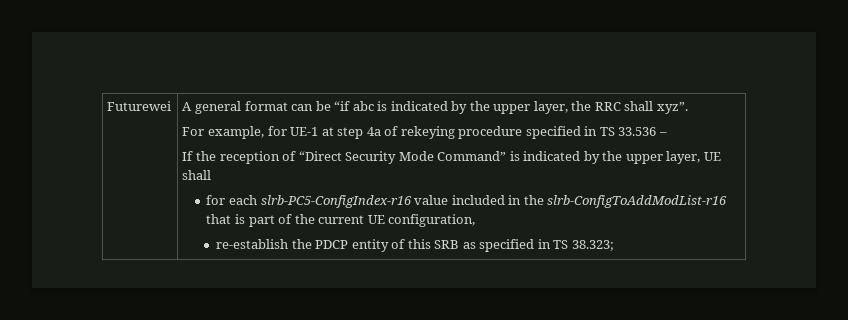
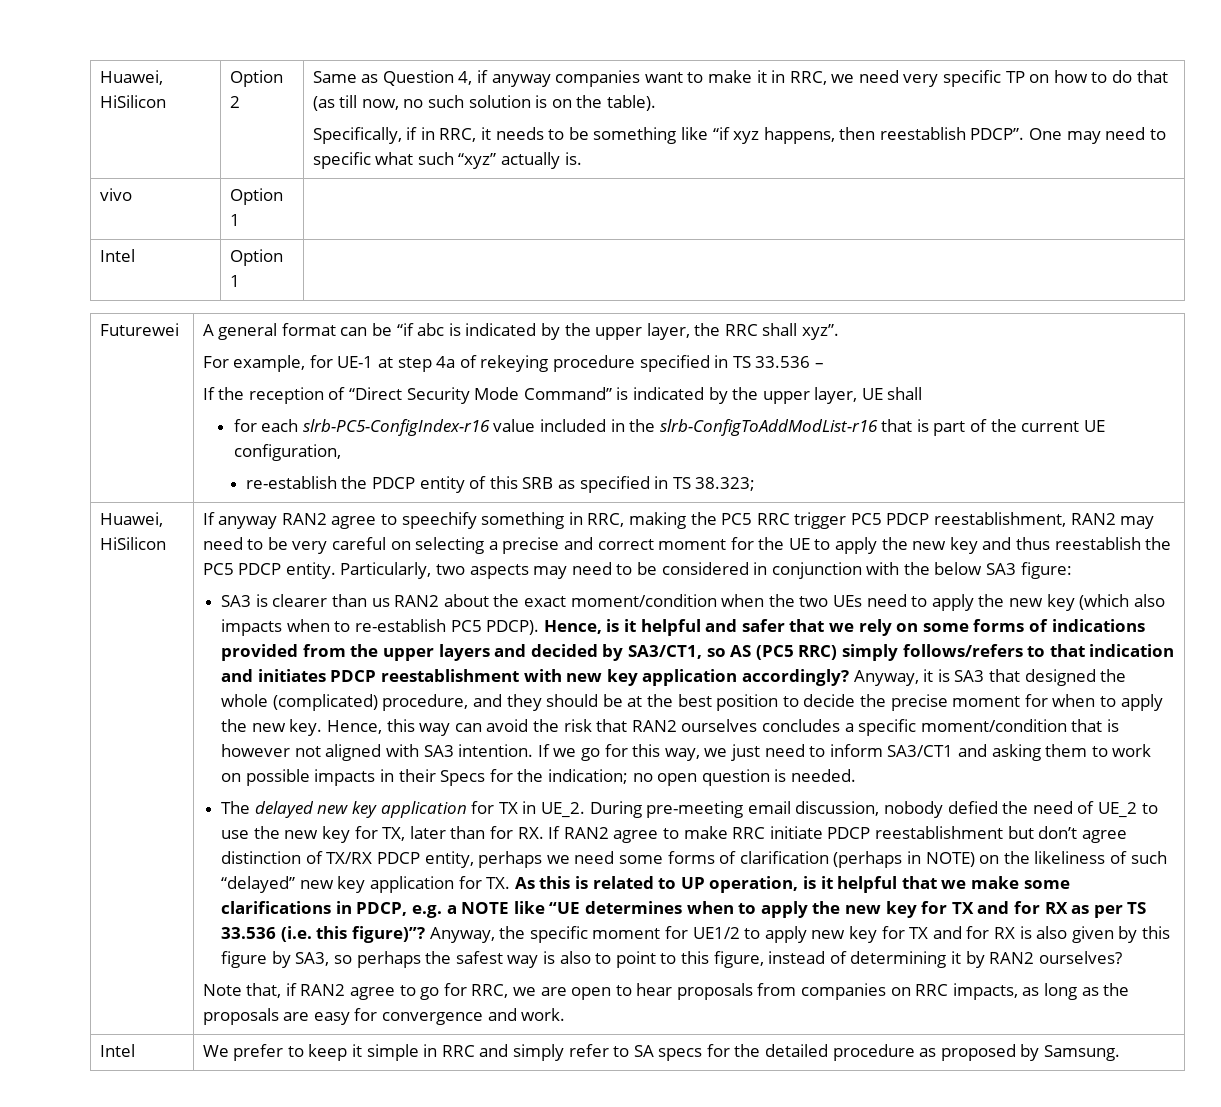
+ Huawei, HiSilicon | Option 2 | Same as Question 4, if anyway companies want to make it in RRC, we need very specific TP on how to do that (as till now, no such solution is on the table).
+ Specifically, if in RRC, it needs to be something like “if xyz happens, then reestablish PDCP”. One may need to specific what such “xyz” actually is.
+ vivo | Option 1 |
+ Intel | Option 1 |
+ Huawei, HiSilicon | If anyway RAN2 agree to speechify something in RRC, making the PC5 RRC trigger PC5 PDCP reestablishment, RAN2 may need to be very careful on selecting a precise and correct moment for the UE to apply the new key and thus reestablish the PC5 PDCP entity. Particularly, two aspects may need to be considered in conjunction with the below SA3 figure:
+ SA3 is clearer than us RAN2 about the exact moment/condition when the two UEs need to apply the new key (which also impacts when to re-establish PC5 PDCP). Hence, is it helpful and safer that we rely on some forms of indications provided from the upper layers and decided by SA3/CT1, so AS (PC5 RRC) simply follows/refers to that indication and initiates PDCP reestablishment with new key application accordingly? Anyway, it is SA3 that designed the whole (complicated) procedure, and they should be at the best position to decide the precise moment for when to apply the new key. Hence, this way can avoid the risk that RAN2 ourselves concludes a specific moment/condition that is however not aligned with SA3 intention. If we go for this way, we just need to inform SA3/CT1 and asking them to work on possible impacts in their Specs for the indication; no open question is needed.
+ The delayed new key application for TX in UE_2. During pre-meeting email discussion, nobody defied the need of UE_2 to use the new key for TX, later than for RX. If RAN2 agree to make RRC initiate PDCP reestablishment but don’t agree distinction of TX/RX PDCP entity, perhaps we need some forms of clarification (perhaps in NOTE) on the likeliness of such “delayed” new key application for TX. As this is related to UP operation, is it helpful that we make some clarifications in PDCP, e.g. a NOTE like “UE determines when to apply the new key for TX and for RX as per TS 33.536 (i.e. this figure)”? Anyway, the specific moment for UE1/2 to apply new key for TX and for RX is also given by this figure by SA3, so perhaps the safest way is also to point to this figure, instead of determining it by RAN2 ourselves?
+ Note that, if RAN2 agree to go for RRC, we are open to hear proposals from companies on RRC impacts, as long as the proposals are easy for convergence and work.
+ Intel | We prefer to keep it simple in RRC and simply refer to SA specs for the detailed procedure as proposed by Samsung.

